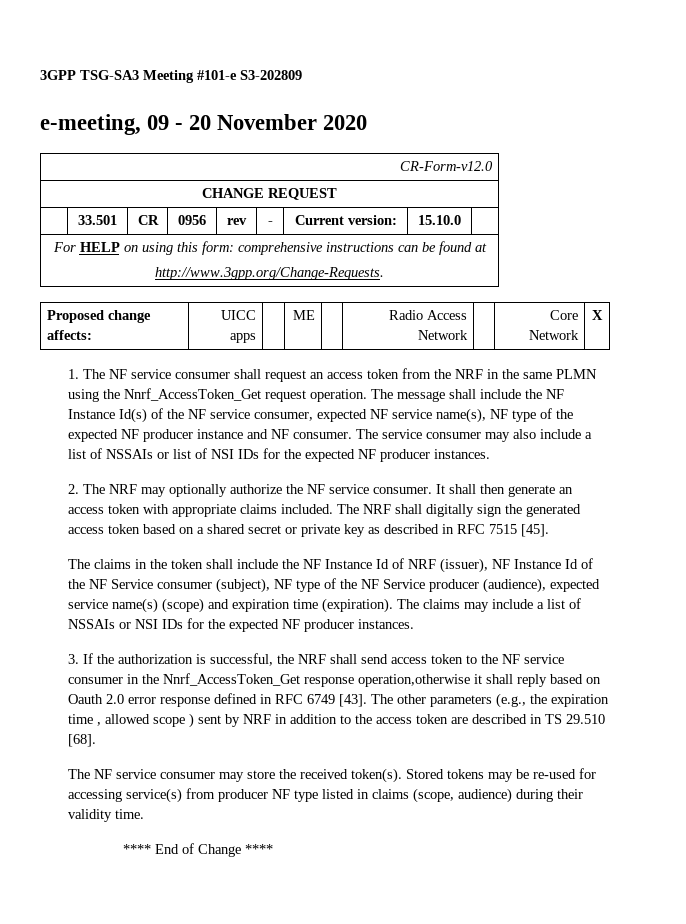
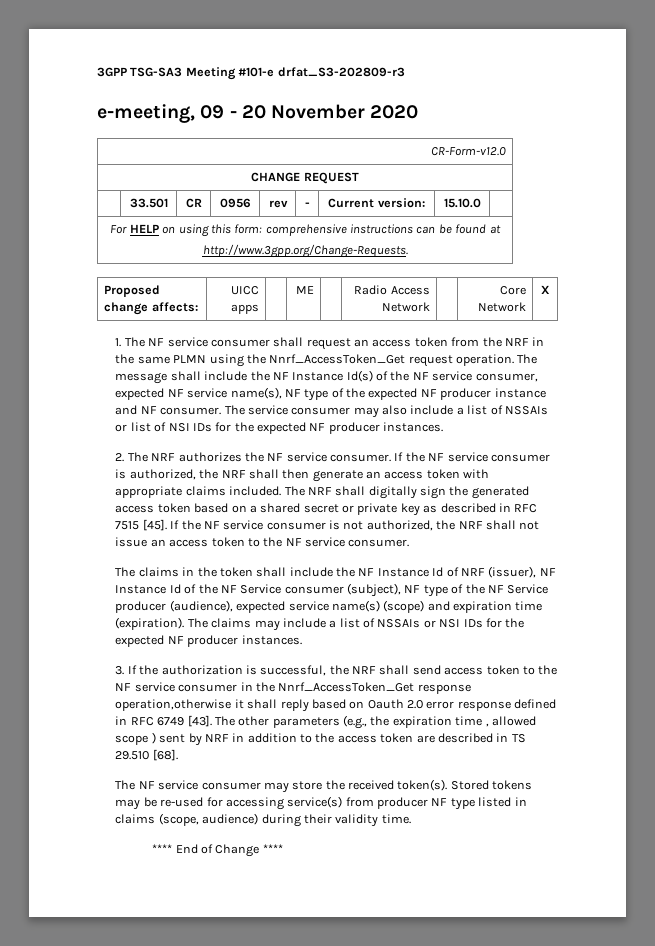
- 3GPP TSG-SA3 Meeting #101-e S3-202809
+ 3GPP TSG-SA3 Meeting #101-e drfat_S3-202809-r3
- 2. The NRF may optionally authorize the NF service consumer. It shall then generate an access token with appropriate claims included.
+ 2. The NRF authorizes the NF service consumer. If the NF service consumer is authorized, the NRF shall then generate an access token with appropriate claims included.
+ If the NF service consumer is not authorized, the NRF shall not issue an access token to the NF service consumer.

